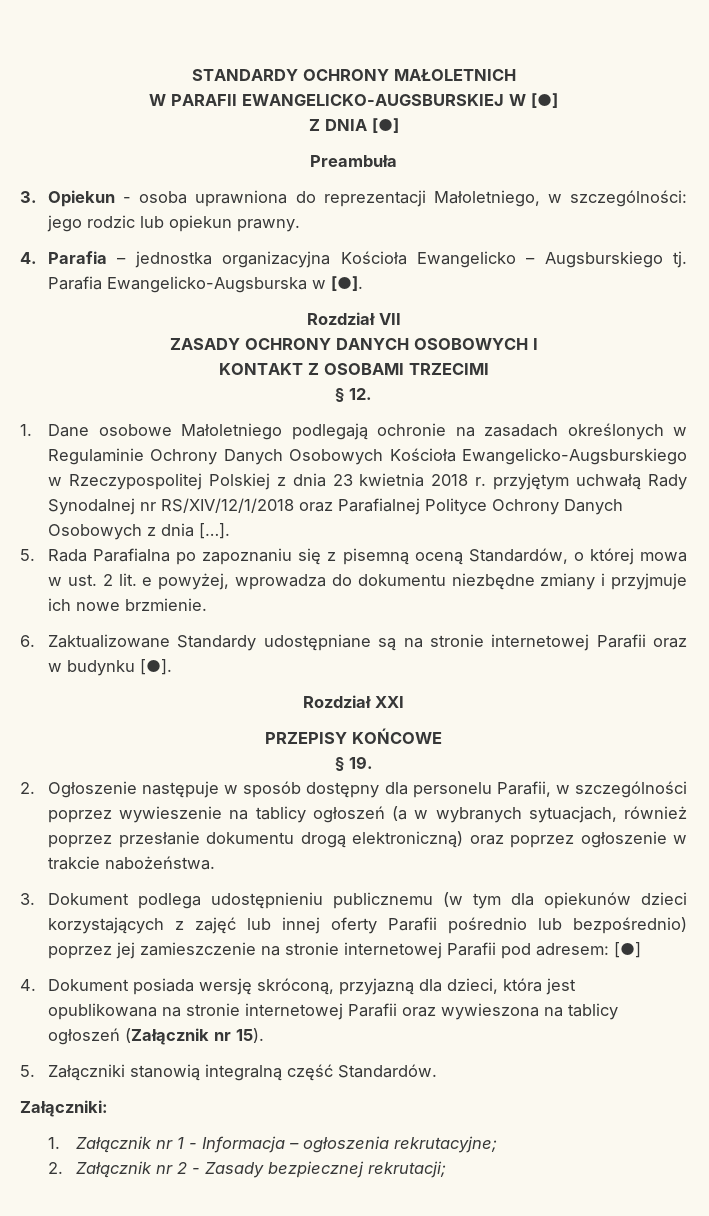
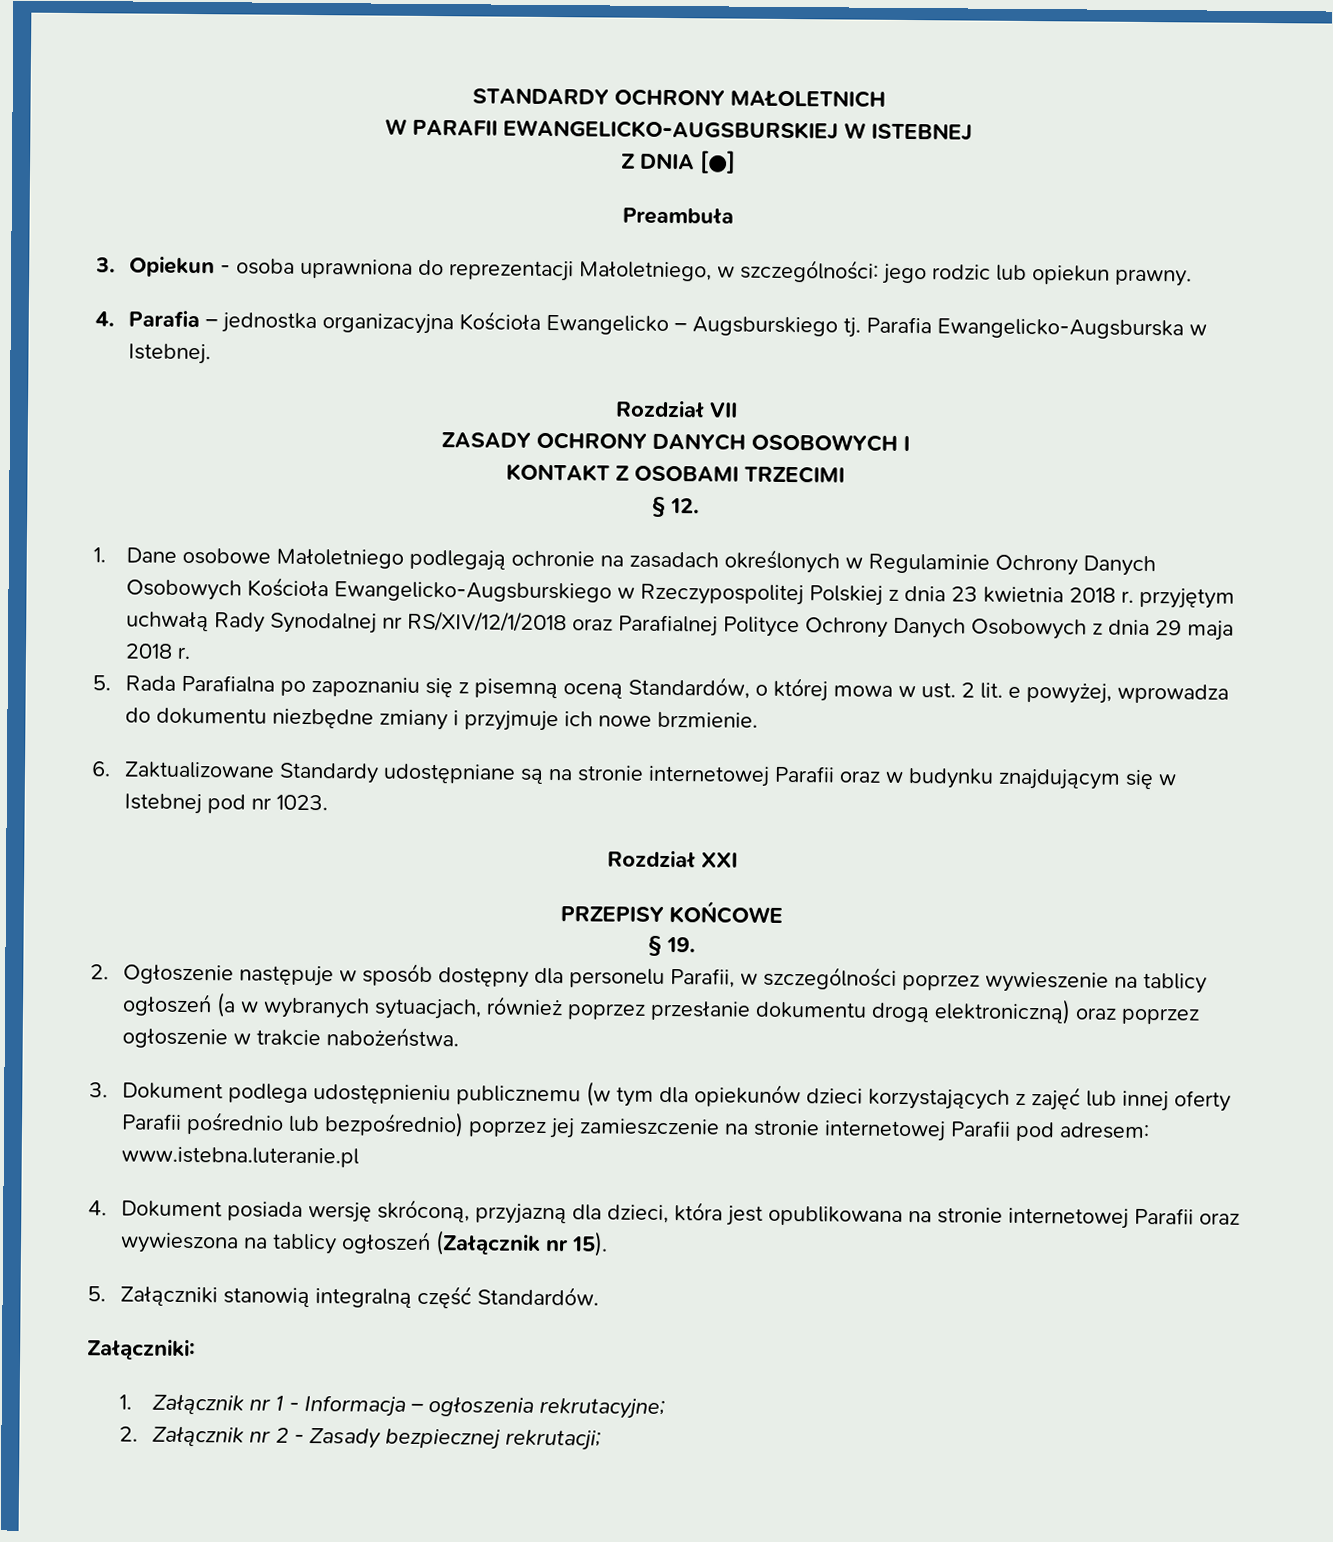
- W PARAFII EWANGELICKO-AUGSBURSKIEJ W [●]
+ W PARAFII EWANGELICKO-AUGSBURSKIEJ W ISTEBNEJ
- Parafia Ewangelicko-Augsburska w [●].
+ Parafia Ewangelicko-Augsburska w Istebnej.
- 1. Dane osobowe Małoletniego podlegają ochronie na zasadach określonych w Regulaminie Ochrony Danych Osobowych Kościoła Ewangelicko-Augsburskiego w Rzeczypospolitej Polskiej z dnia 23 kwietnia 2018 r. przyjętym uchwałą Rady Synodalnej nr RS/XIV/12/1/2018 oraz Parafialnej Polityce Ochrony Danych Osobowych z dnia […].
+ 1. Dane osobowe Małoletniego podlegają ochronie na zasadach określonych w Regulaminie Ochrony Danych Osobowych Kościoła Ewangelicko-Augsburskiego w Rzeczypospolitej Polskiej z dnia 23 kwietnia 2018 r. przyjętym uchwałą Rady Synodalnej nr RS/XIV/12/1/2018 oraz Parafialnej Polityce Ochrony Danych Osobowych z dnia 29 maja 2018 r.
- 6. Zaktualizowane Standardy udostępniane są na stronie internetowej Parafii oraz w budynku [●].
+ 6. Zaktualizowane Standardy udostępniane są na stronie internetowej Parafii oraz w budynku znajdującym się w Istebnej pod nr 1023.
- 3. Dokument podlega udostępnieniu publicznemu (w tym dla opiekunów dzieci korzystających z zajęć lub innej oferty Parafii pośrednio lub bezpośrednio) poprzez jej zamieszczenie na stronie internetowej Parafii pod adresem: [●]
+ 3. Dokument podlega udostępnieniu publicznemu (w tym dla opiekunów dzieci korzystających z zajęć lub innej oferty Parafii pośrednio lub bezpośrednio) poprzez jej zamieszczenie na stronie internetowej Parafii pod adresem: www.istebna.luteranie.pl

